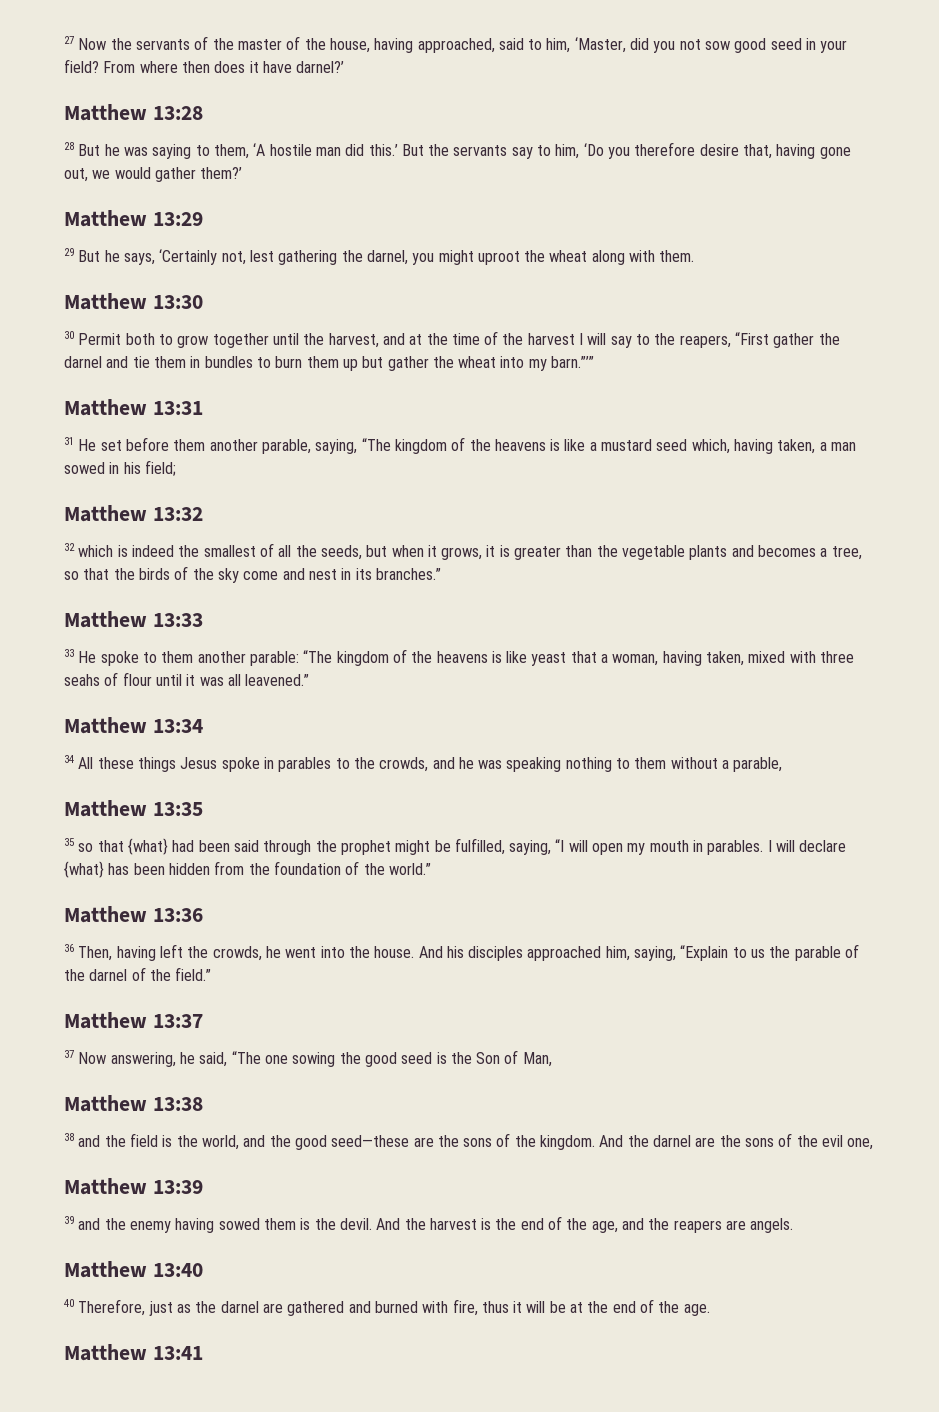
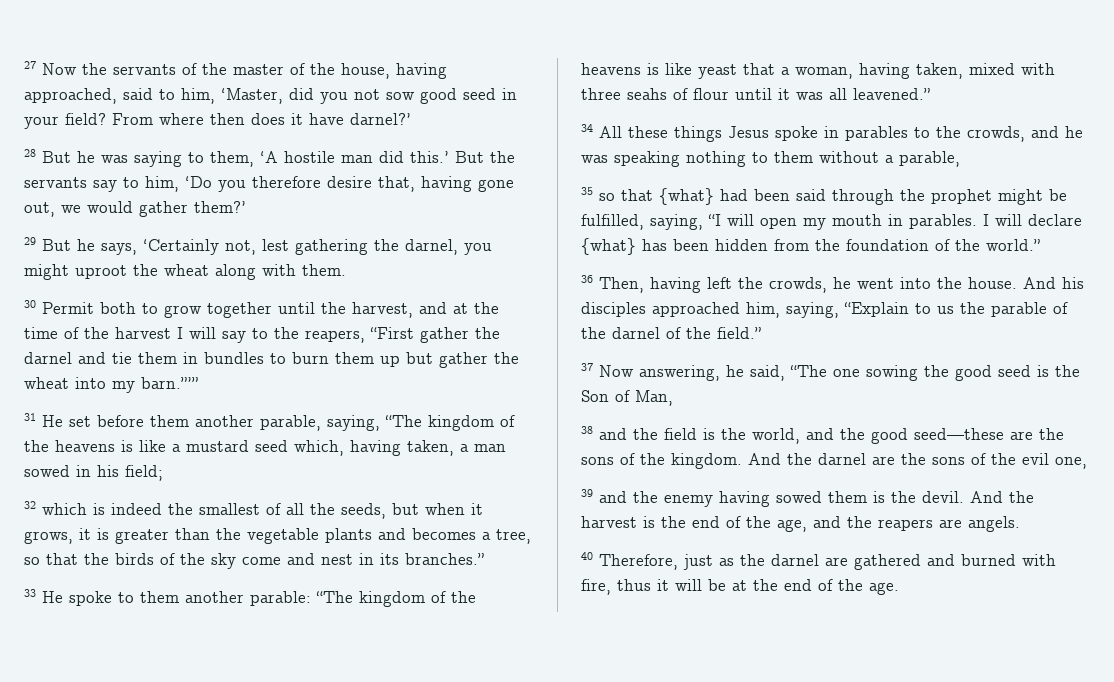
- Matthew 13:28
- Matthew 13:29
- Matthew 13:30
- Matthew 13:31
- Matthew 13:32
- Matthew 13:33
- Matthew 13:34
- Matthew 13:35
- Matthew 13:36
- Matthew 13:37
- Matthew 13:38
- Matthew 13:39
- Matthew 13:40
- Matthew 13:41

